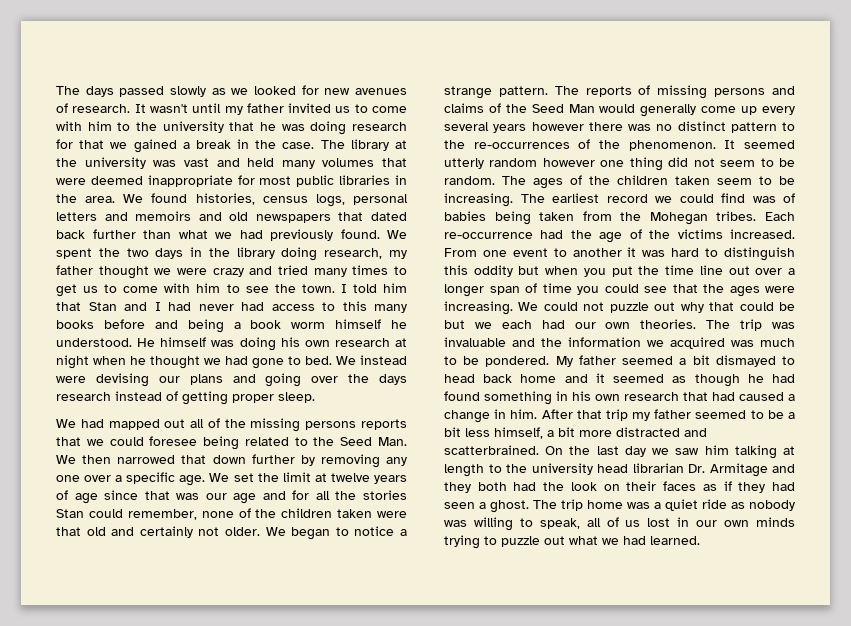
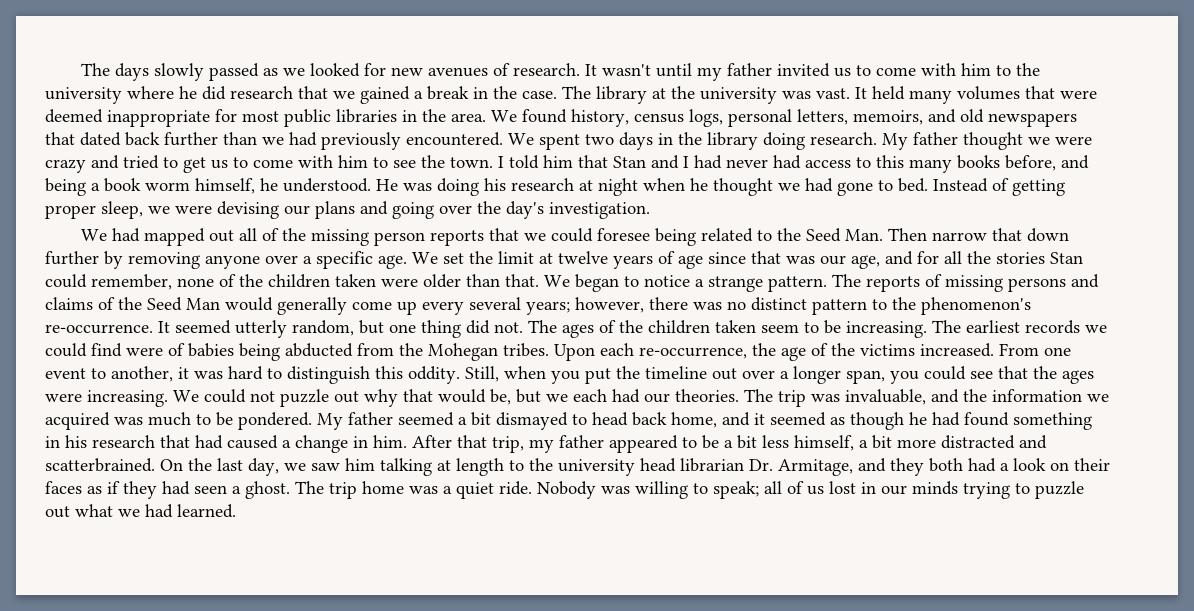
- The days passed slowly as we looked for new avenues of research.
+ The days slowly passed as we looked for new avenues of research.
- It wasn't until my father invited us to come with him to the university that he was doing research for that we gained a break in the case.
+ It wasn't until my father invited us to come with him to the university where he did research that we gained a break in the case.
- The library at the university was vast and held many volumes that were deemed inappropriate for most public libraries in the area.
+ The library at the university was vast. It held many volumes that were deemed inappropriate for most public libraries in the area.
- We found histories, census logs, personal letters and memoirs and old newspapers that dated back further than what we had previously found.
+ We found history, census logs, personal letters, memoirs, and old newspapers that dated back further than we had previously encountered.
- We spent the two days in the library doing research, my father thought we were crazy and tried many times to get us to come with him to see the town.
+ We spent two days in the library doing research. My father thought we were crazy and tried to get us to come with him to see the town.
- I told him that Stan and I had never had access to this many books before and being a book worm himself he understood.
+ I told him that Stan and I had never had access to this many books before, and being a book worm himself, he understood.
- He himself was doing his own research at night when he thought we had gone to bed.
+ He was doing his research at night when he thought we had gone to bed.
- We instead were devising our plans and going over the days research instead of getting proper sleep.
+ Instead of getting proper sleep, we were devising our plans and going over the day's investigation.
- We had mapped out all of the missing persons reports that we could foresee being related to the Seed Man. We then narrowed that down further by removing any one over a specific age.
+ We had mapped out all of the missing person reports that we could foresee being related to the Seed Man. Then narrow that down further by removing anyone over a specific age.
- We set the limit at twelve years of age since that was our age and for all the stories Stan could remember, none of the children taken were that old and certainly not older.
+ We set the limit at twelve years of age since that was our age, and for all the stories Stan could remember, none of the children taken were older than that.
- The reports of missing persons and claims of the Seed Man would generally come up every several years however there was no distinct pattern to the re-occurrences of the phenomenon.
+ The reports of missing persons and claims of the Seed Man would generally come up every several years; however, there was no distinct pattern to the phenomenon's re-occurrence.
- It seemed utterly random however one thing did not seem to be random.
+ It seemed utterly random, but one thing did not.
- The earliest record we could find was of babies being taken from the Mohegan tribes.
+ The earliest records we could find were of babies being abducted from the Mohegan tribes.
- Each re-occurrence had the age of the victims increased.
+ Upon each re-occurrence, the age of the victims increased.
- From one event to another it was hard to distinguish this oddity but when you put the time line out over a longer span of time you could see that the ages were increasing.
+ From one event to another, it was hard to distinguish this oddity. Still, when you put the timeline out over a longer span, you could see that the ages were increasing.
- We could not puzzle out why that could be but we each had our own theories.
+ We could not puzzle out why that would be, but we each had our theories.
- The trip was invaluable and the information we acquired was much to be pondered.
+ The trip was invaluable, and the information we acquired was much to be pondered.
- My father seemed a bit dismayed to head back home and it seemed as though he had found something in his own research that had caused a change in him.
+ My father seemed a bit dismayed to head back home, and it seemed as though he had found something in his research that had caused a change in him.
- After that trip my father seemed to be a bit less himself, a bit more distracted and scatterbrained.
+ After that trip, my father appeared to be a bit less himself, a bit more distracted and scatterbrained.
- On the last day we saw him talking at length to the university head librarian Dr. Armitage and they both had the look on their faces as if they had seen a ghost.
+ On the last day, we saw him talking at length to the university head librarian Dr. Armitage, and they both had a look on their faces as if they had seen a ghost.
- The trip home was a quiet ride as nobody was willing to speak, all of us lost in our own minds trying to puzzle out what we had learned.
+ The trip home was a quiet ride. Nobody was willing to speak; all of us lost in our minds trying to puzzle out what we had learned.

